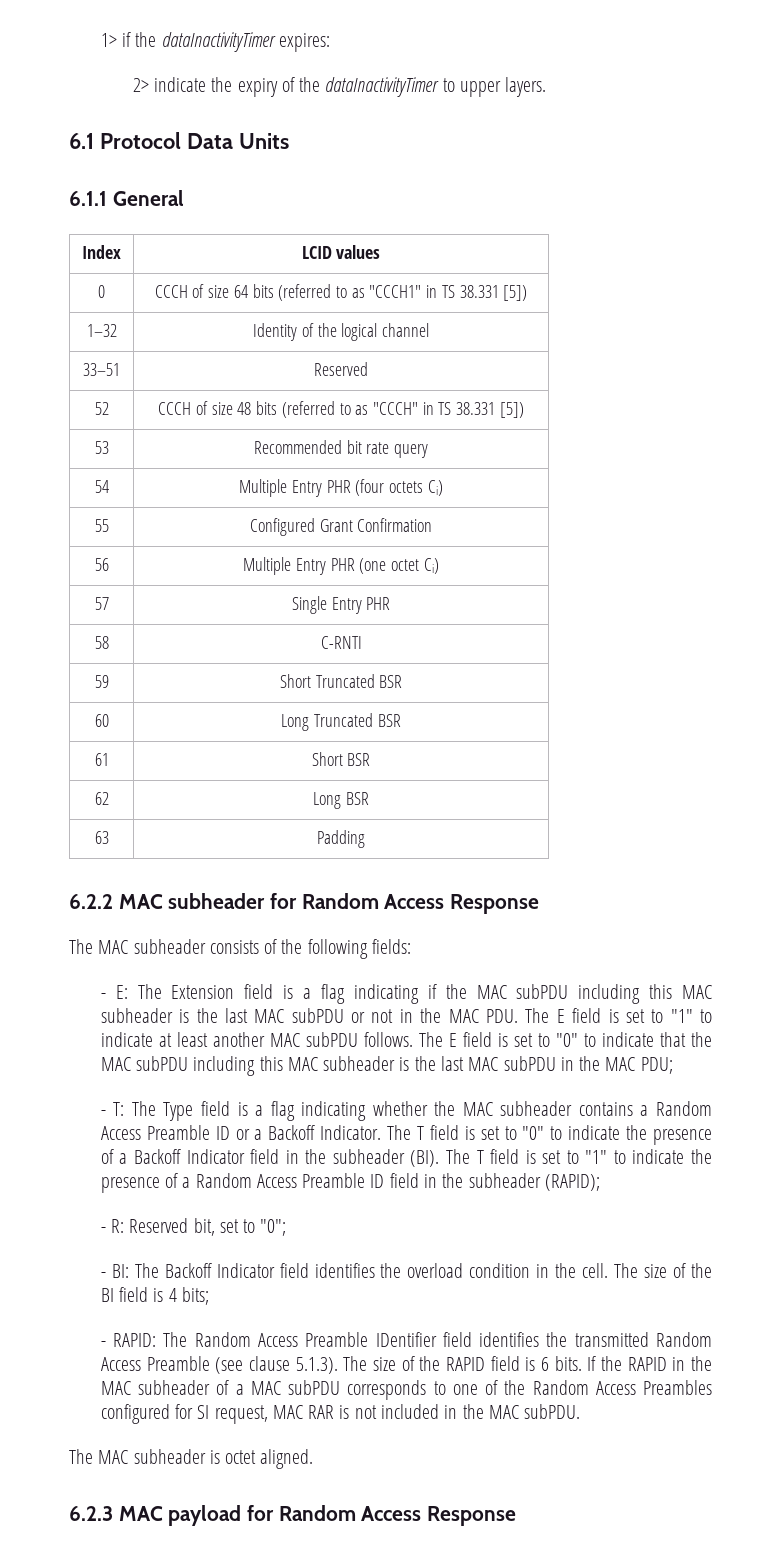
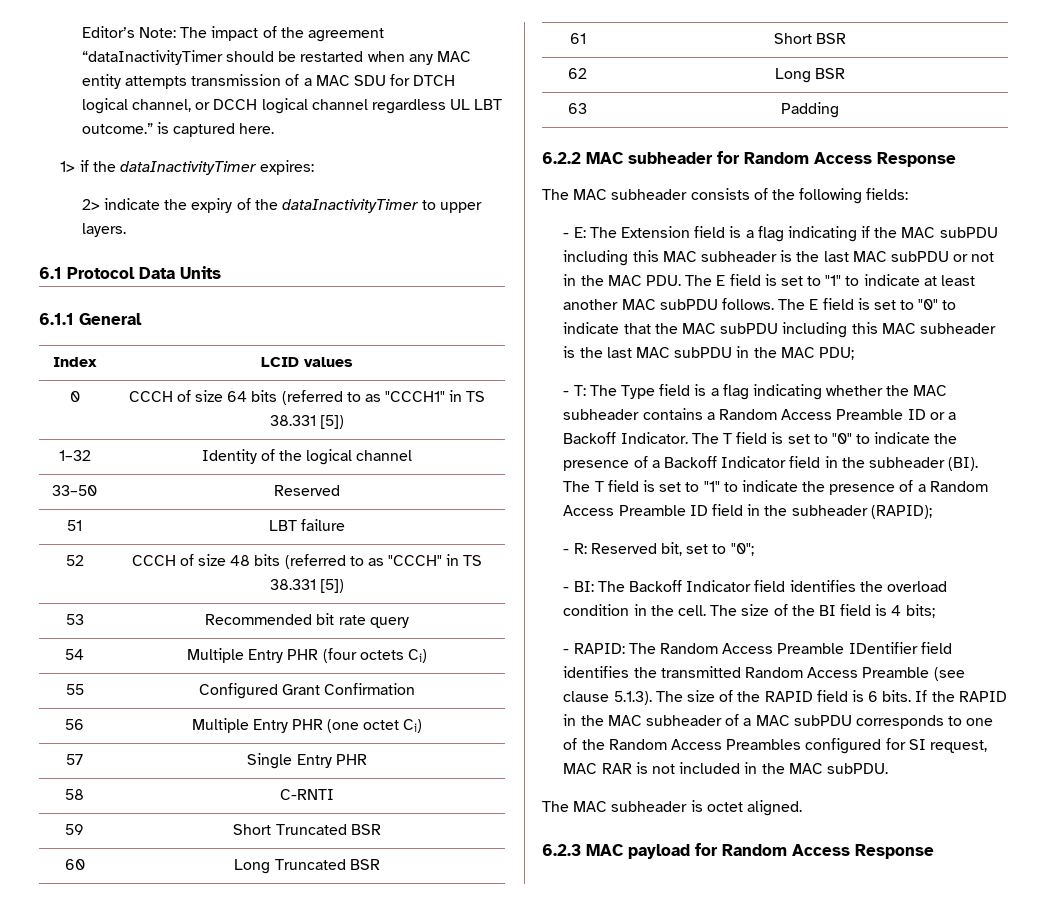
+ Editor’s Note: The impact of the agreement “dataInactivityTimer should be restarted when any MAC entity attempts transmission of a MAC SDU for DTCH logical channel, or DCCH logical channel regardless UL LBT outcome.” is captured here.
- 33–51 | Reserved
+ 33–50 | Reserved
+ 51 | LBT failure

